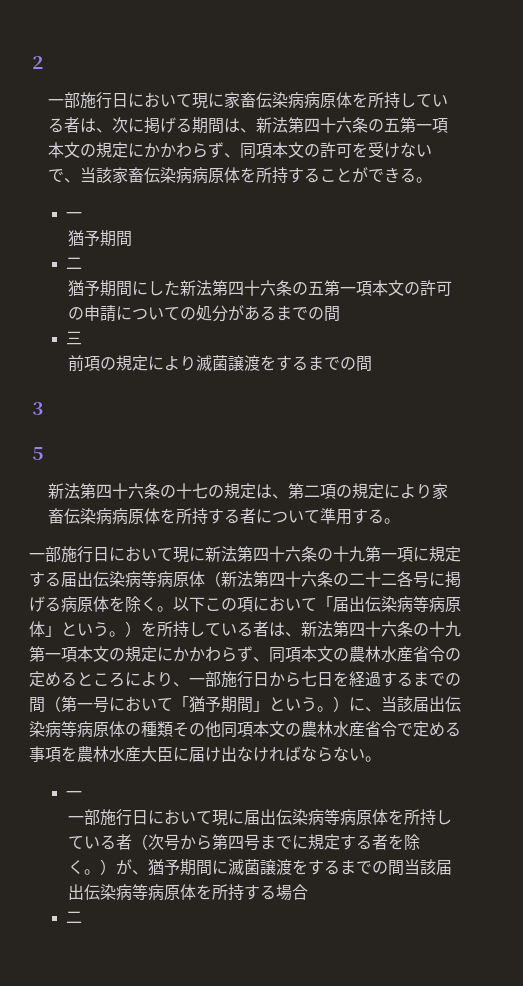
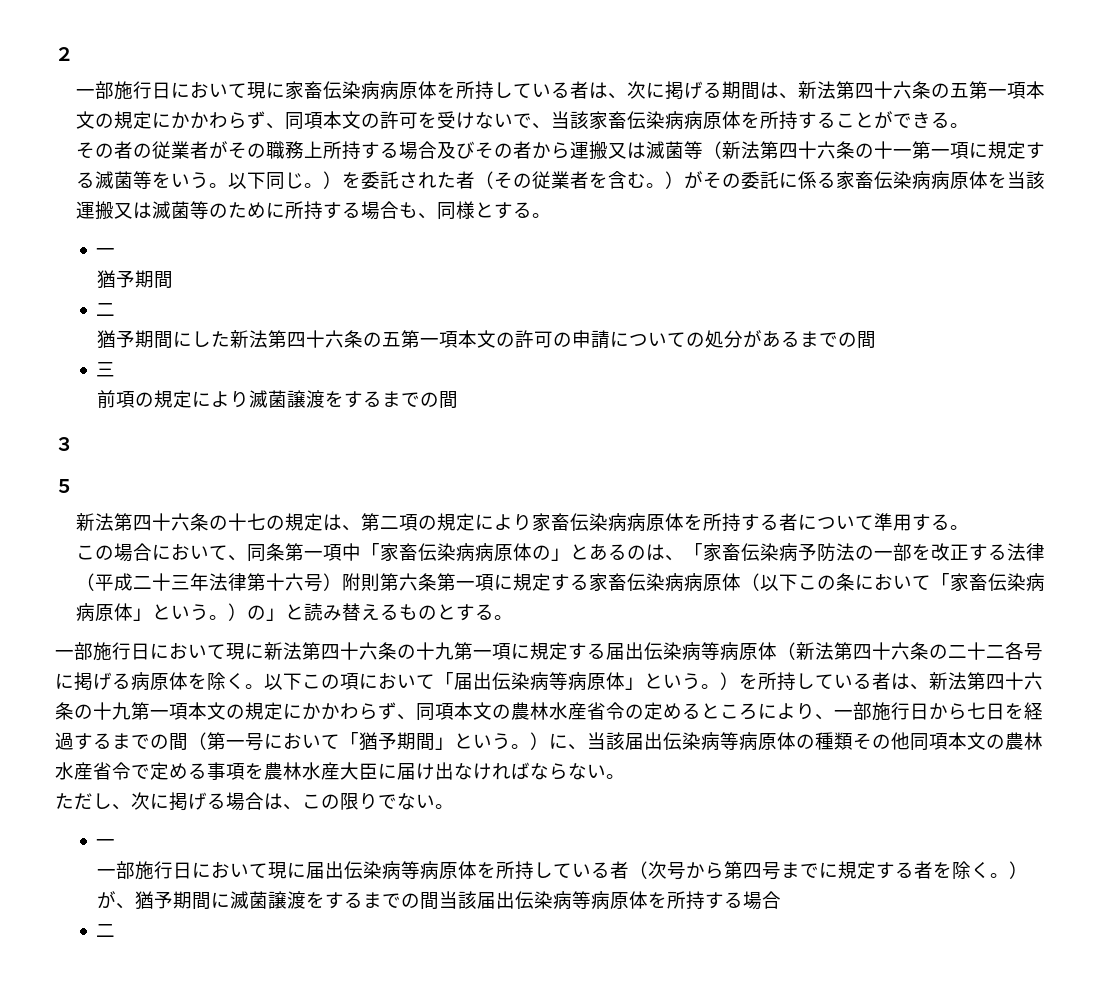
+ その者の従業者がその職務上所持する場合及びその者から運搬又は滅菌等（新法第四十六条の十一第一項に規定する滅菌等をいう。以下同じ。）を委託された者（その従業者を含む。）がその委託に係る家畜伝染病病原体を当該運搬又は滅菌等のために所持する場合も、同様とする。
+ この場合において、同条第一項中「家畜伝染病病原体の」とあるのは、「家畜伝染病予防法の一部を改正する法律（平成二十三年法律第十六号）附則第六条第一項に規定する家畜伝染病病原体（以下この条において「家畜伝染病病原体」という。）の」と読み替えるものとする。
+ ただし、次に掲げる場合は、この限りでない。

